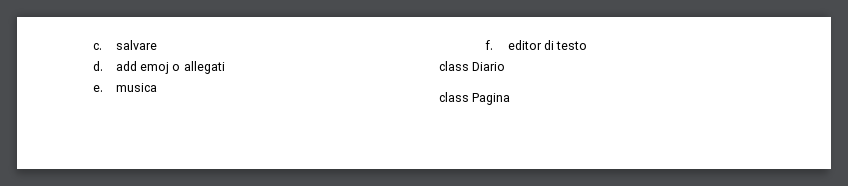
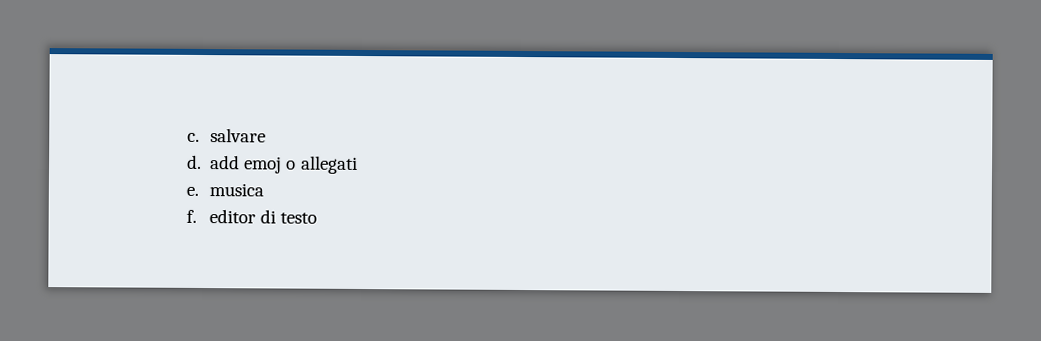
- class Diario
- class Pagina

